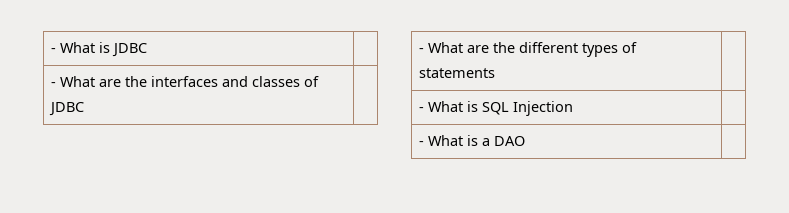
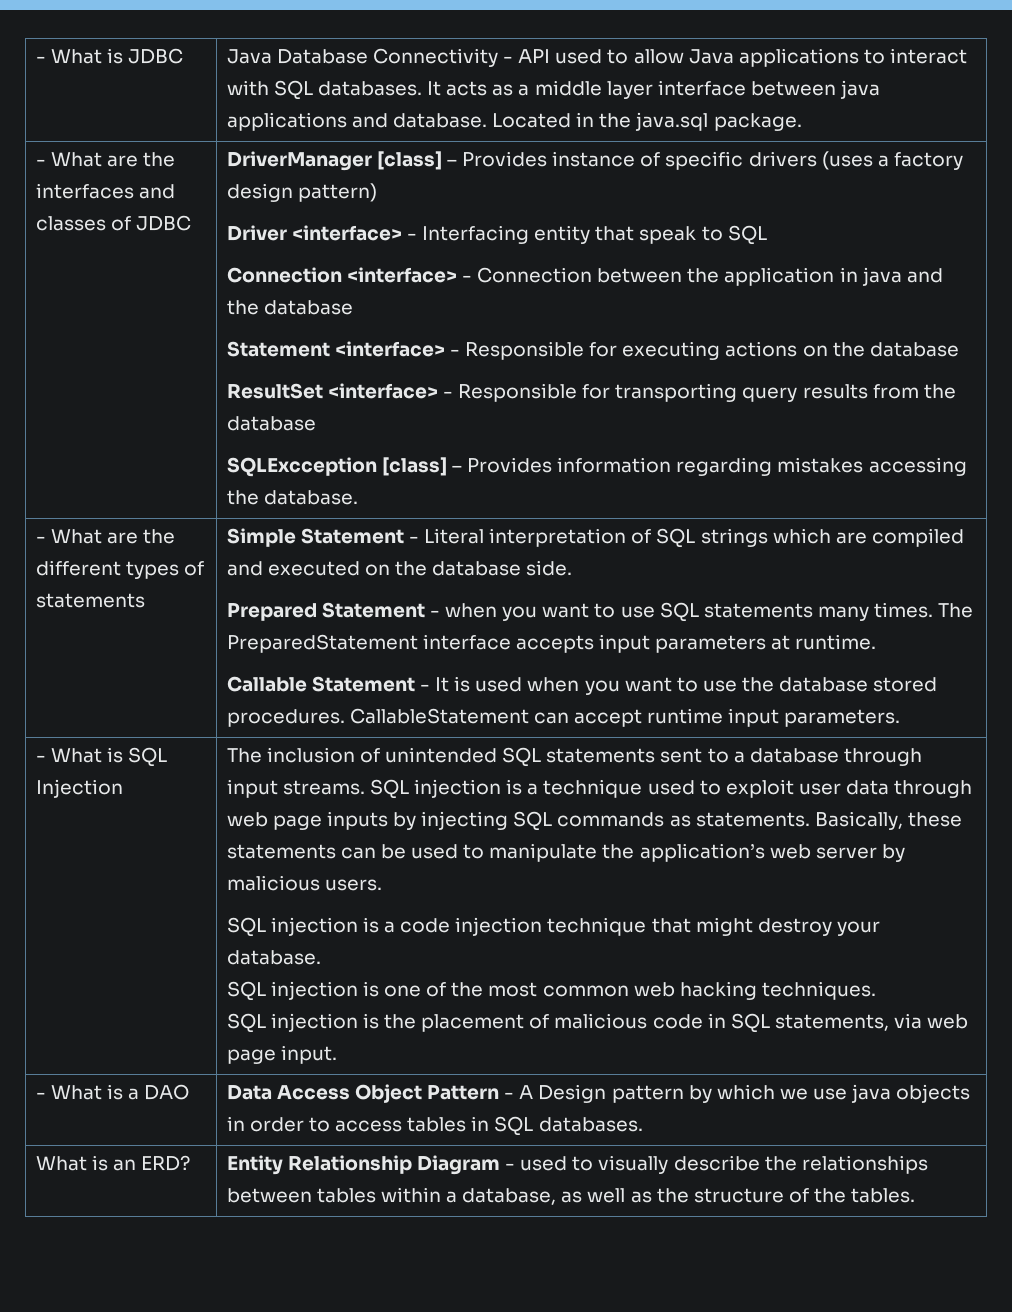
- - What is JDBC |
+ - What is JDBC | Java Database Connectivity - API used to allow Java applications to interact with SQL databases. It acts as a middle layer interface between java applications and database. Located in the java.sql package.
+ DriverManager [class] – Provides instance of specific drivers (uses a factory design pattern)
+ Driver <interface> - Interfacing entity that speak to SQL
+ Connection <interface> - Connection between the application in java and the database
+ Statement <interface> - Responsible for executing actions on the database
+ ResultSet <interface> - Responsible for transporting query results from the database
+ SQLExcception [class] – Provides information regarding mistakes accessing the database.
+ Simple Statement - Literal interpretation of SQL strings which are compiled and executed on the database side.
+ Prepared Statement - when you want to use SQL statements many times. The PreparedStatement interface accepts input parameters at runtime.
+ Callable Statement - It is used when you want to use the database stored procedures. CallableStatement can accept runtime input parameters.
+ The inclusion of unintended SQL statements sent to a database through input streams. SQL injection is a technique used to exploit user data through web page inputs by injecting SQL commands as statements. Basically, these statements can be used to manipulate the application’s web server by malicious users.
+ SQL injection is a code injection technique that might destroy your database.
+ SQL injection is one of the most common web hacking techniques.
+ SQL injection is the placement of malicious code in SQL statements, via web page input.
- - What is a DAO |
+ - What is a DAO | Data Access Object Pattern - A Design pattern by which we use java objects in order to access tables in SQL databases.
+ What is an ERD? | Entity Relationship Diagram - used to visually describe the relationships between tables within a database, as well as the structure of the tables.

